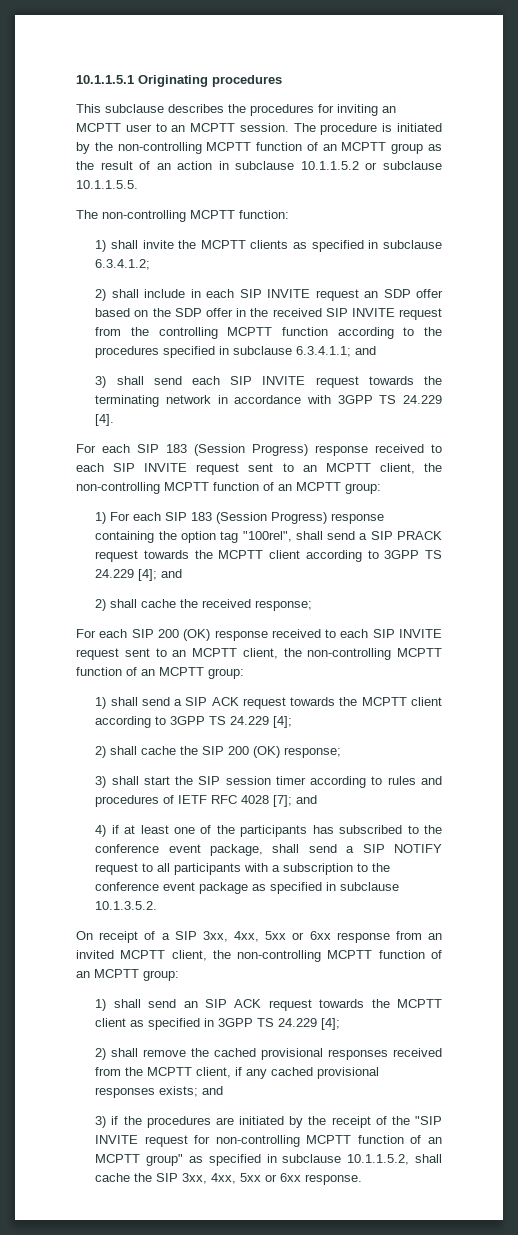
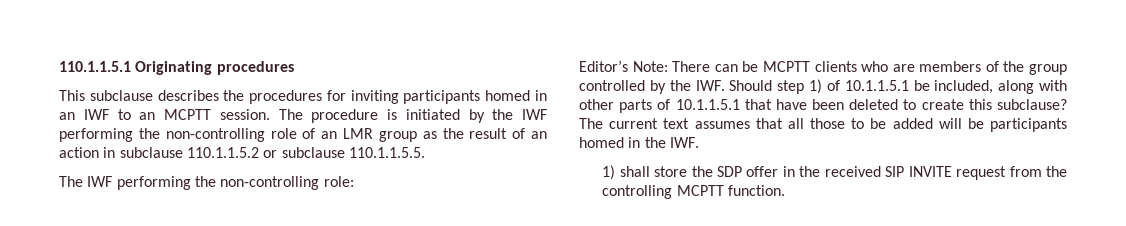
- 10.1.1.5.1 Originating procedures
+ 110.1.1.5.1 Originating procedures
- This subclause describes the procedures for inviting an MCPTT user to an MCPTT session.
+ This subclause describes the procedures for inviting participants homed in an IWF to an MCPTT session.
- The procedure is initiated by the non-controlling MCPTT function of an MCPTT group as the result of an action in subclause 10.1.1.5.2 or subclause 10.1.1.5.5.
- The non-controlling MCPTT function:
- 1) shall invite the MCPTT clients as specified in subclause 6.3.4.1.2;
- 2) shall include in each SIP INVITE request an SDP offer based on the SDP offer in the received SIP INVITE request from the controlling MCPTT function according to the procedures specified in subclause 6.3.4.1.1; and
- 3) shall send each SIP INVITE request towards the terminating network in accordance with 3GPP TS 24.229 [4].
- For each SIP 183 (Session Progress) response received to each SIP INVITE request sent to an MCPTT client, the non-controlling MCPTT function of an MCPTT group:
- 1) For each SIP 183 (Session Progress) response containing the option tag "100rel", shall send a SIP PRACK request towards the MCPTT client according to 3GPP TS 24.229 [4]; and
- 2) shall cache the received response;
- For each SIP 200 (OK) response received to each SIP INVITE request sent to an MCPTT client, the non-controlling MCPTT function of an MCPTT group:
- 1) shall send a SIP ACK request towards the MCPTT client according to 3GPP TS 24.229 [4];
- 2) shall cache the SIP 200 (OK) response;
- 3) shall start the SIP session timer according to rules and procedures of IETF RFC 4028 [7]; and
- 4) if at least one of the participants has subscribed to the conference event package, shall send a SIP NOTIFY request to all participants with a subscription to the conference event package as specified in subclause 10.1.3.5.2.
- On receipt of a SIP 3xx, 4xx, 5xx or 6xx response from an invited MCPTT client, the non-controlling MCPTT function of an MCPTT group:
- 1) shall send an SIP ACK request towards the MCPTT client as specified in 3GPP TS 24.229 [4];
- 2) shall remove the cached provisional responses received from the MCPTT client, if any cached provisional responses exists; and
- 3) if the procedures are initiated by the receipt of the "SIP INVITE request for non-controlling MCPTT function of an MCPTT group" as specified in subclause 10.1.1.5.2, shall cache the SIP 3xx, 4xx, 5xx or 6xx response.
+ The procedure is initiated by the IWF performing the non-controlling role of an LMR group as the result of an action in subclause 110.1.1.5.2 or subclause 110.1.1.5.5.
+ The IWF performing the non-controlling role:
+ Editor’s Note: There can be MCPTT clients who are members of the group controlled by the IWF. Should step 1) of 10.1.1.5.1 be included, along with other parts of 10.1.1.5.1 that have been deleted to create this subclause? The current text assumes that all those to be added will be participants homed in the IWF.
+ 1) shall store the SDP offer in the received SIP INVITE request from the controlling MCPTT function.

